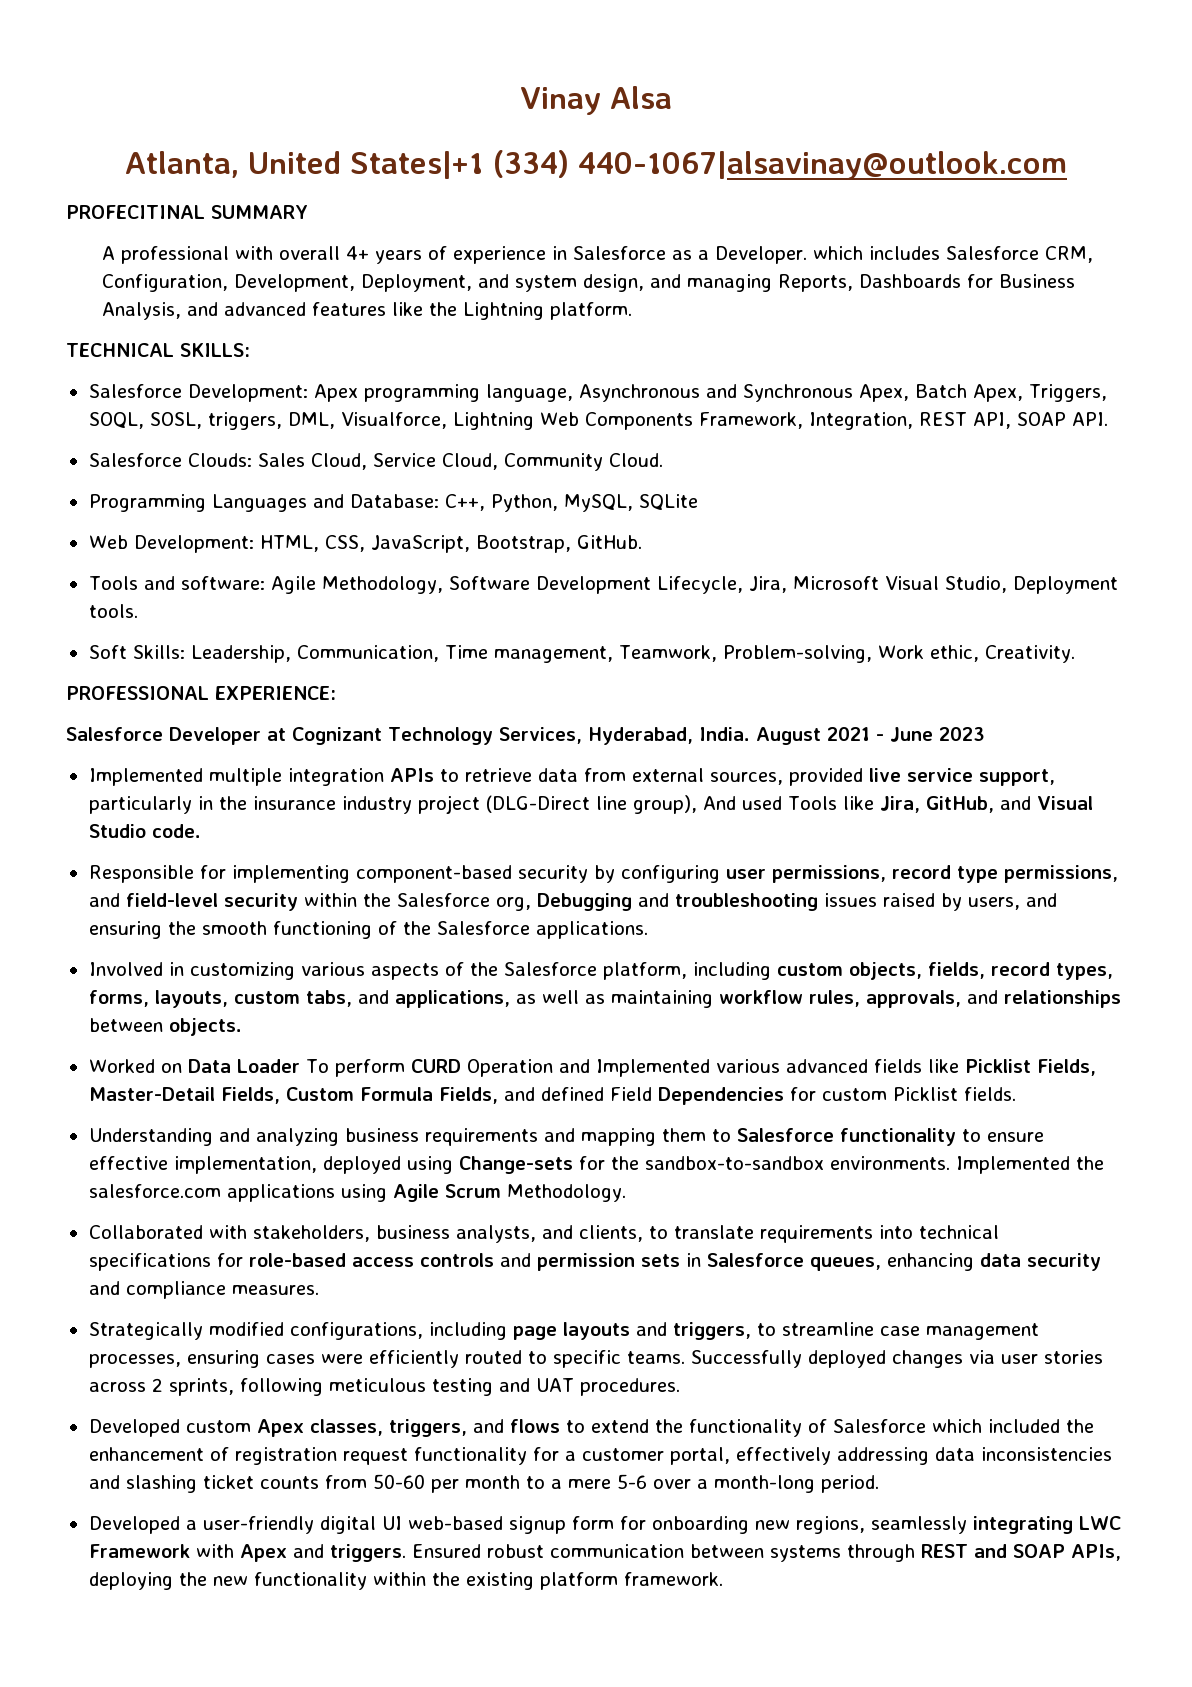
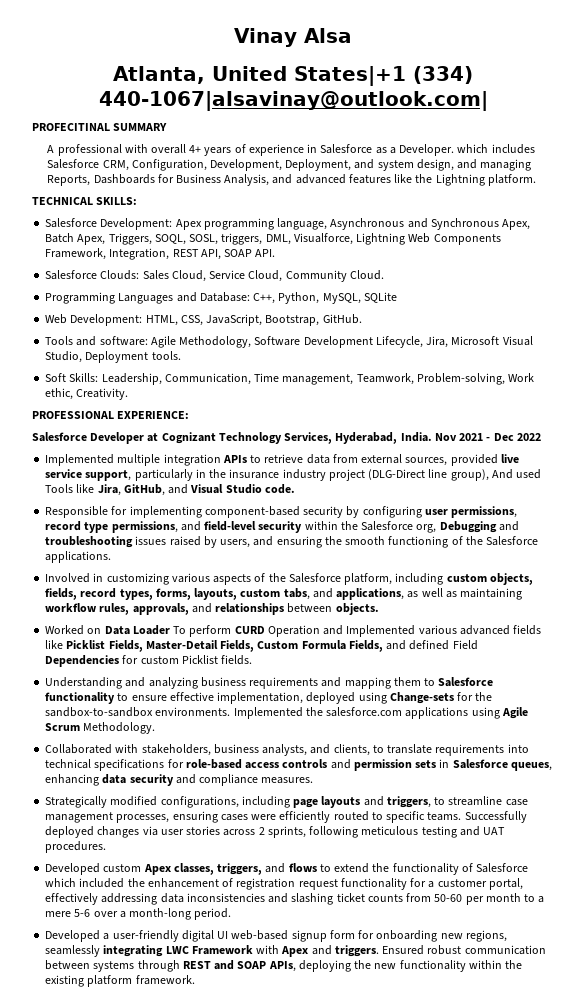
- Atlanta, United States|+1 (334) 440-1067|alsavinay@outlook.com
+ Atlanta, United States|+1 (334) 440-1067|alsavinay@outlook.com|
- August 2021 - June 2023
+ Nov 2021 - Dec 2022

